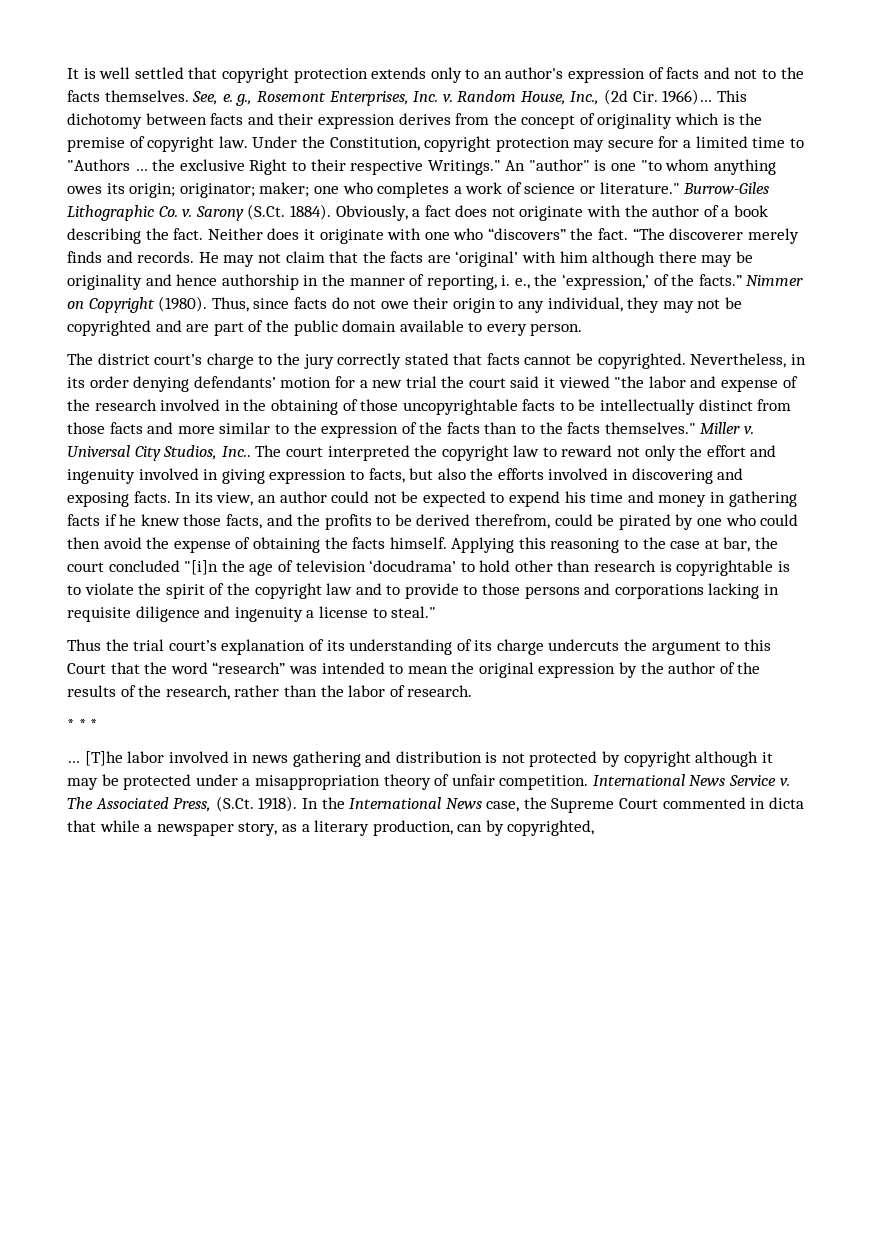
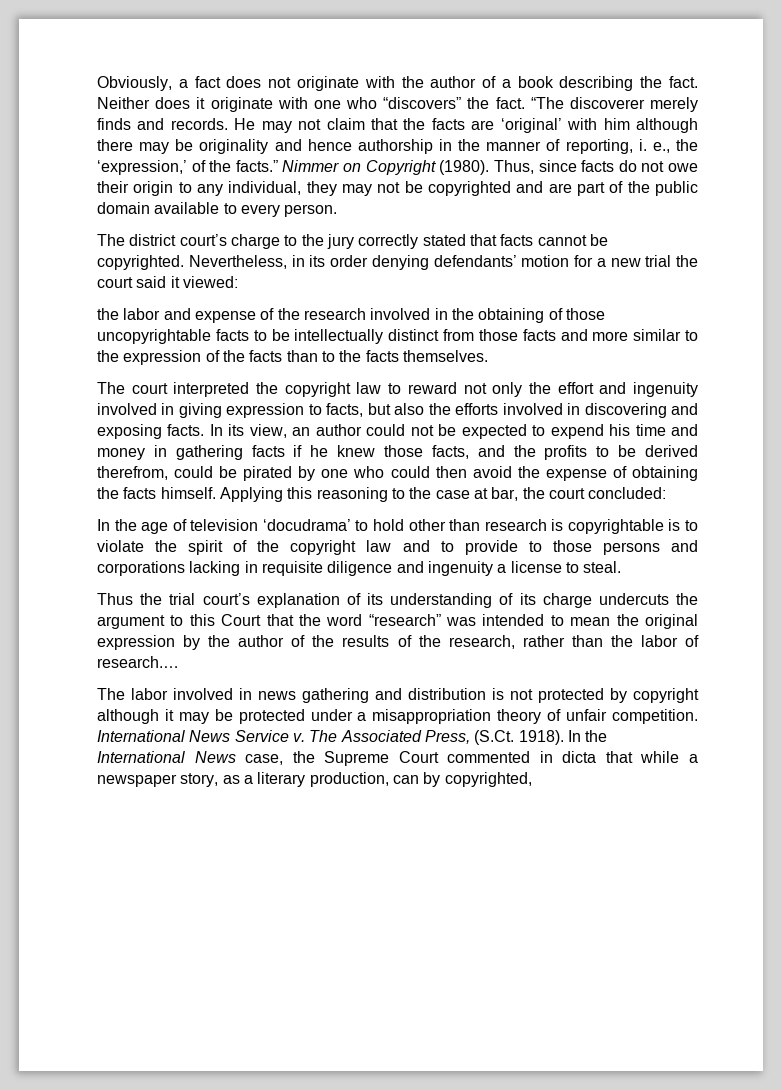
- It is well settled that copyright protection extends only to an author's expression of facts and not to the facts themselves. See, e. g., Rosemont Enterprises, Inc. v. Random House, Inc., (2d Cir. 1966)… This dichotomy between facts and their expression derives from the concept of originality which is the premise of copyright law. Under the Constitution, copyright protection may secure for a limited time to "Authors … the exclusive Right to their respective Writings." An "author" is one "to whom anything owes its origin; originator; maker; one who completes a work of science or literature." Burrow-Giles Lithographic Co. v. Sarony (S.Ct. 1884).
- Nevertheless, in its order denying defendants’ motion for a new trial the court said it viewed "the labor and expense of the research involved in the obtaining of those uncopyrightable facts to be intellectually distinct from those facts and more similar to the expression of the facts than to the facts themselves." Miller v. Universal City Studios, Inc.. The court interpreted the copyright law to reward not only the effort and ingenuity involved in giving expression to facts, but also the efforts involved in discovering and exposing facts.
+ Nevertheless, in its order denying defendants’ motion for a new trial the court said it viewed:
+ the labor and expense of the research involved in the obtaining of those uncopyrightable facts to be intellectually distinct from those facts and more similar to the expression of the facts than to the facts themselves.
+ The court interpreted the copyright law to reward not only the effort and ingenuity involved in giving expression to facts, but also the efforts involved in discovering and exposing facts.
- Applying this reasoning to the case at bar, the court concluded "[i]n the age of television ‘docudrama’ to hold other than research is copyrightable is to violate the spirit of the copyright law and to provide to those persons and corporations lacking in requisite diligence and ingenuity a license to steal."
+ Applying this reasoning to the case at bar, the court concluded:
+ In the age of television ‘docudrama’ to hold other than research is copyrightable is to violate the spirit of the copyright law and to provide to those persons and corporations lacking in requisite diligence and ingenuity a license to steal.
- Thus the trial court’s explanation of its understanding of its charge undercuts the argument to this Court that the word “research” was intended to mean the original expression by the author of the results of the research, rather than the labor of research.
- * * *
- … [T]he labor involved in news gathering and distribution is not protected by copyright although it may be protected under a misappropriation theory of unfair competition.
+ Thus the trial court’s explanation of its understanding of its charge undercuts the argument to this Court that the word “research” was intended to mean the original expression by the author of the results of the research, rather than the labor of research.…
+ The labor involved in news gathering and distribution is not protected by copyright although it may be protected under a misappropriation theory of unfair competition.

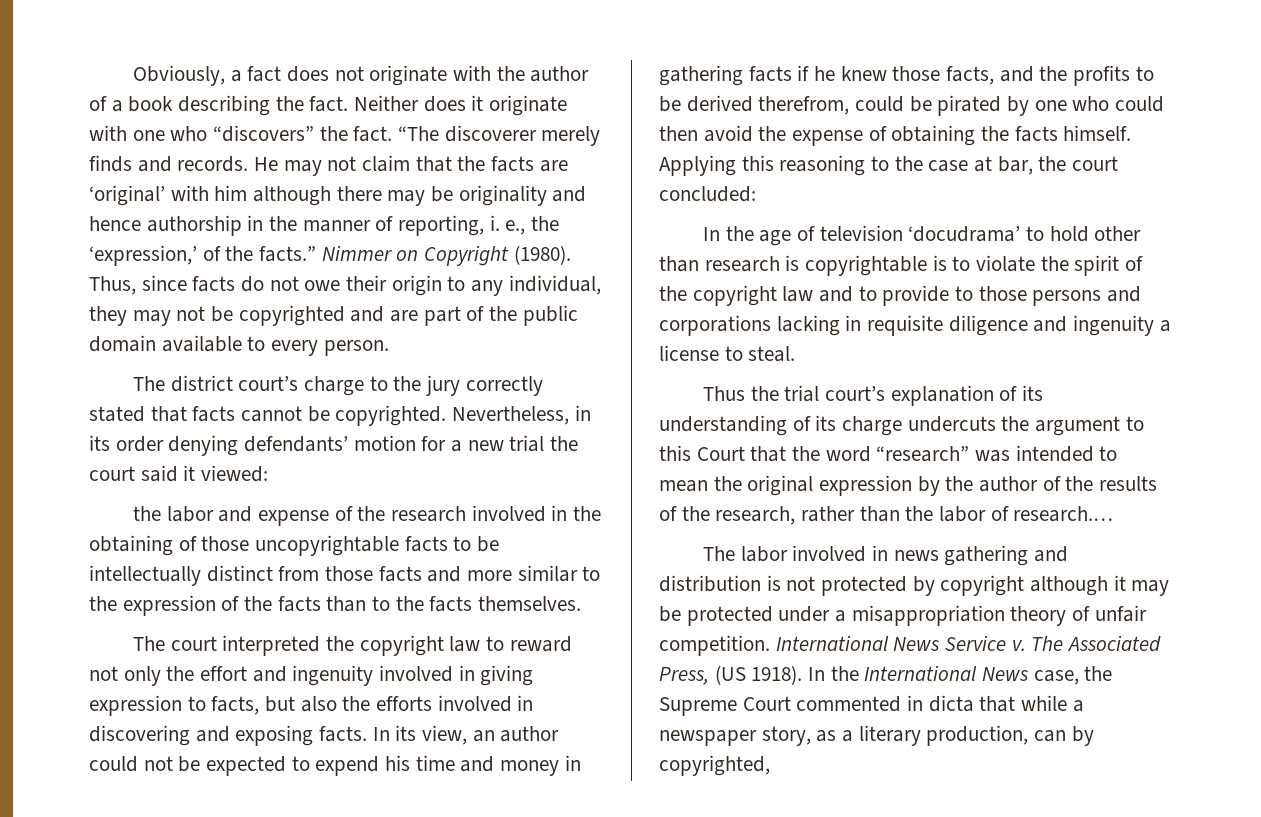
- The Associated Press, (S.Ct. 1918).
+ The Associated Press, (US 1918).

